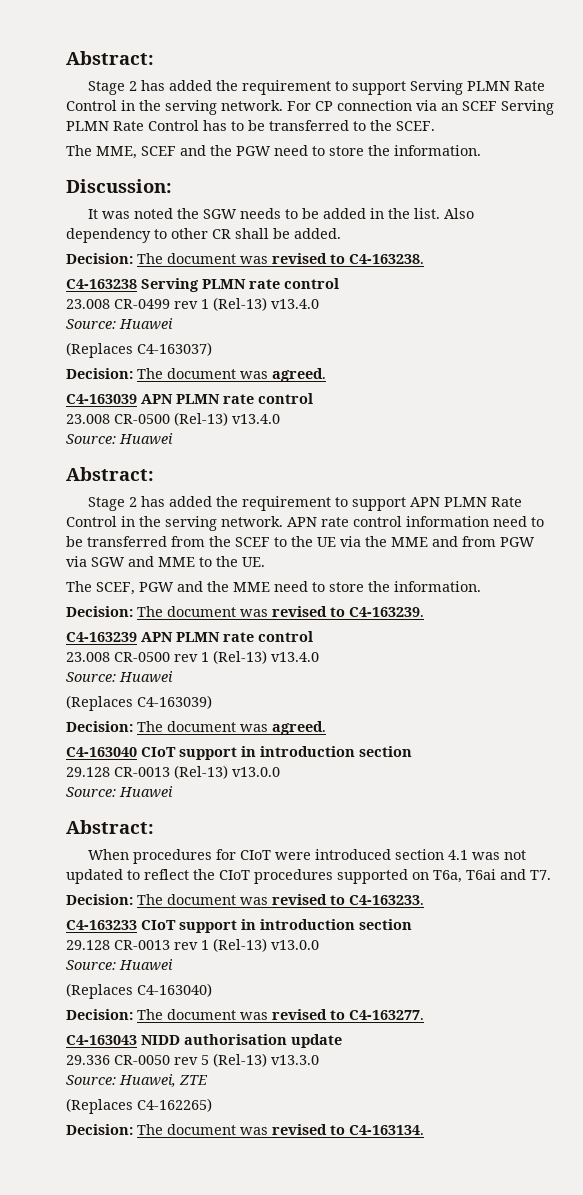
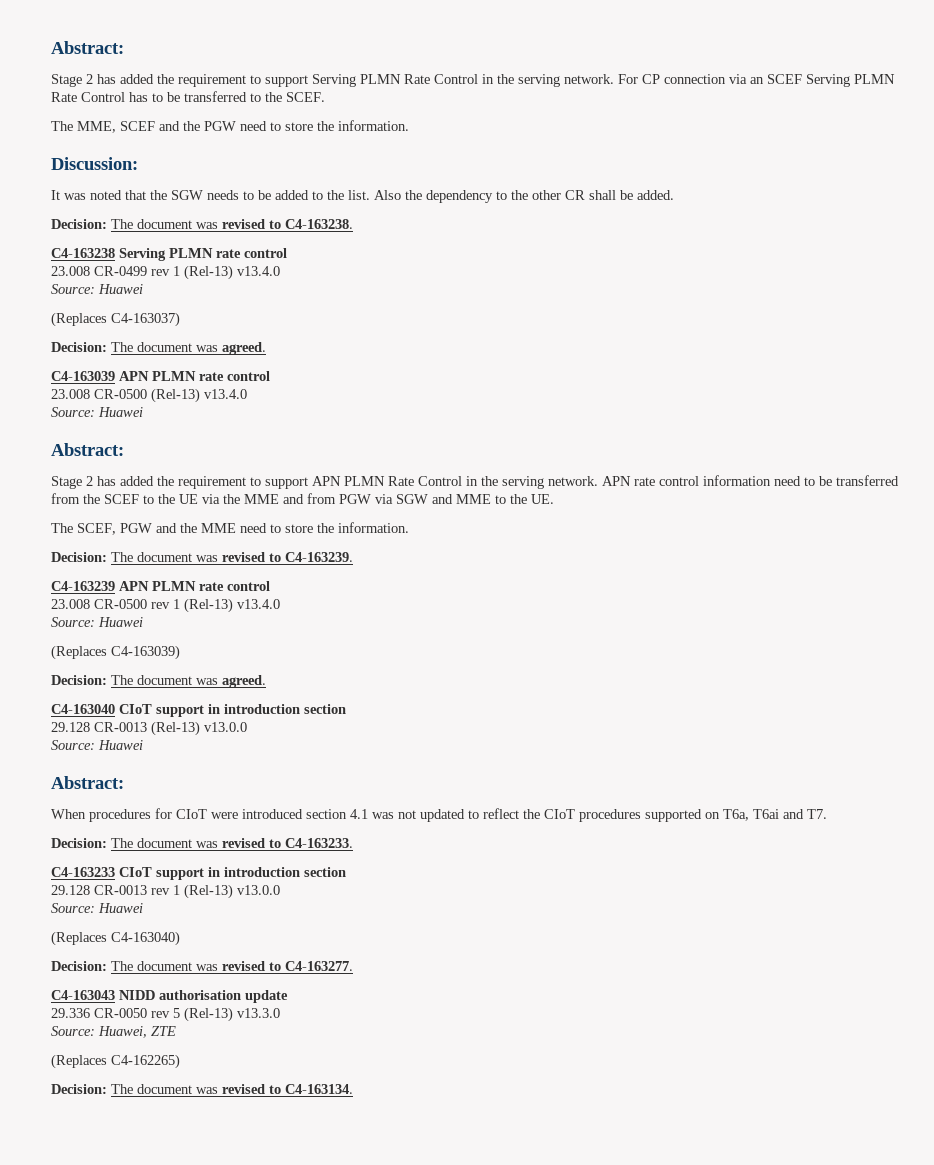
- It was noted the SGW needs to be added in the list.
+ It was noted that the SGW needs to be added to the list.
- Also dependency to other CR shall be added.
+ Also the dependency to the other CR shall be added.

